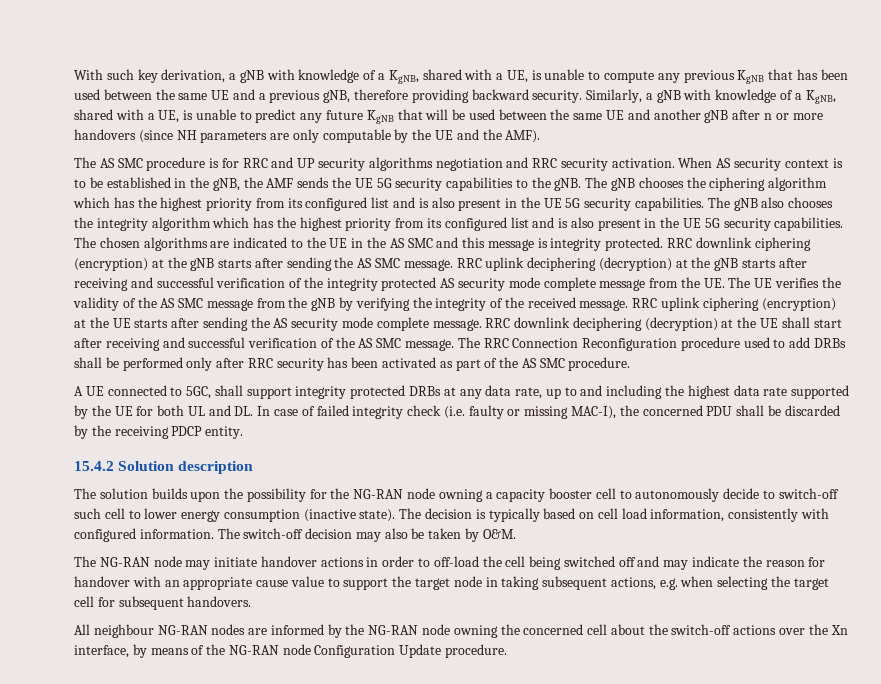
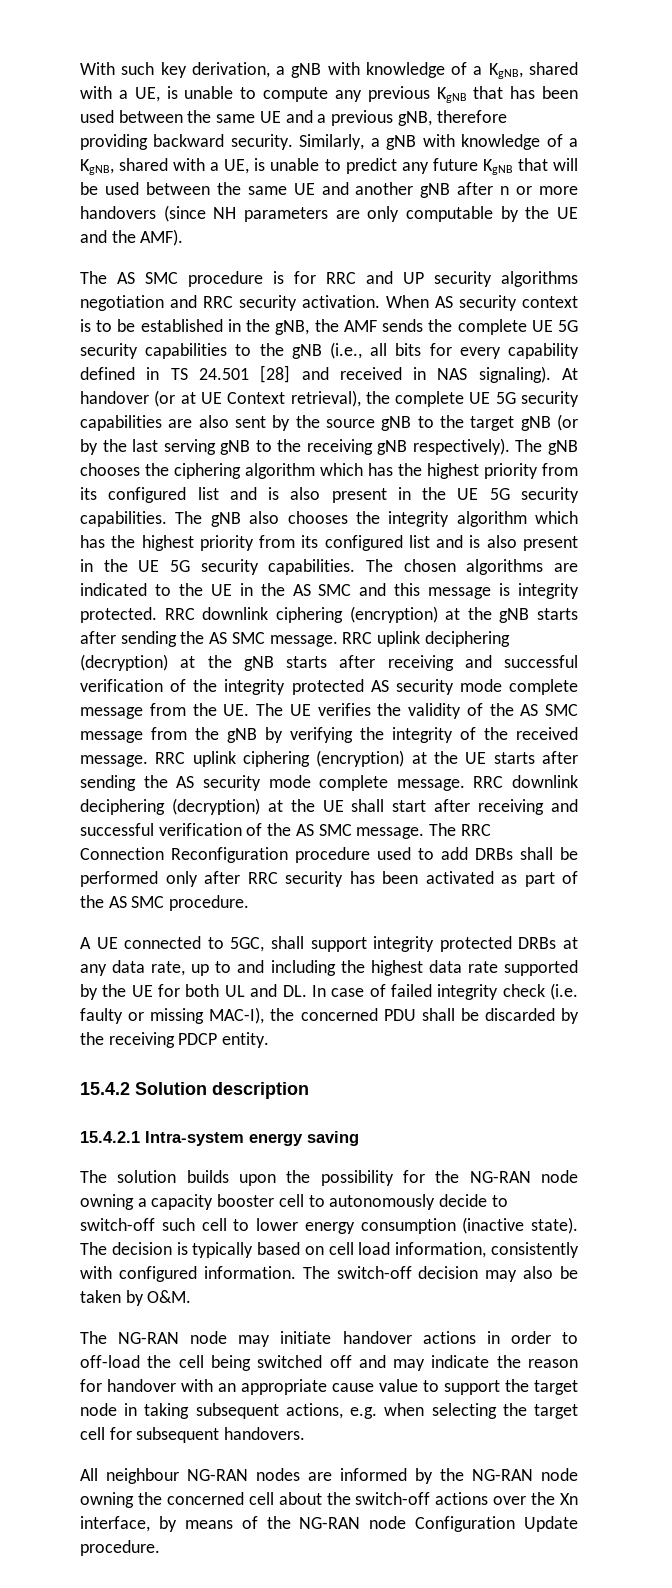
- When AS security context is to be established in the gNB, the AMF sends the UE 5G security capabilities to the gNB.
+ When AS security context is to be established in the gNB, the AMF sends the complete UE 5G security capabilities to the gNB (i.e., all bits for every capability defined in TS 24.501 [28] and received in NAS signaling). At handover (or at UE Context retrieval), the complete UE 5G security capabilities are also sent by the source gNB to the target gNB (or by the last serving gNB to the receiving gNB respectively).
+ 15.4.2.1 Intra-system energy saving

